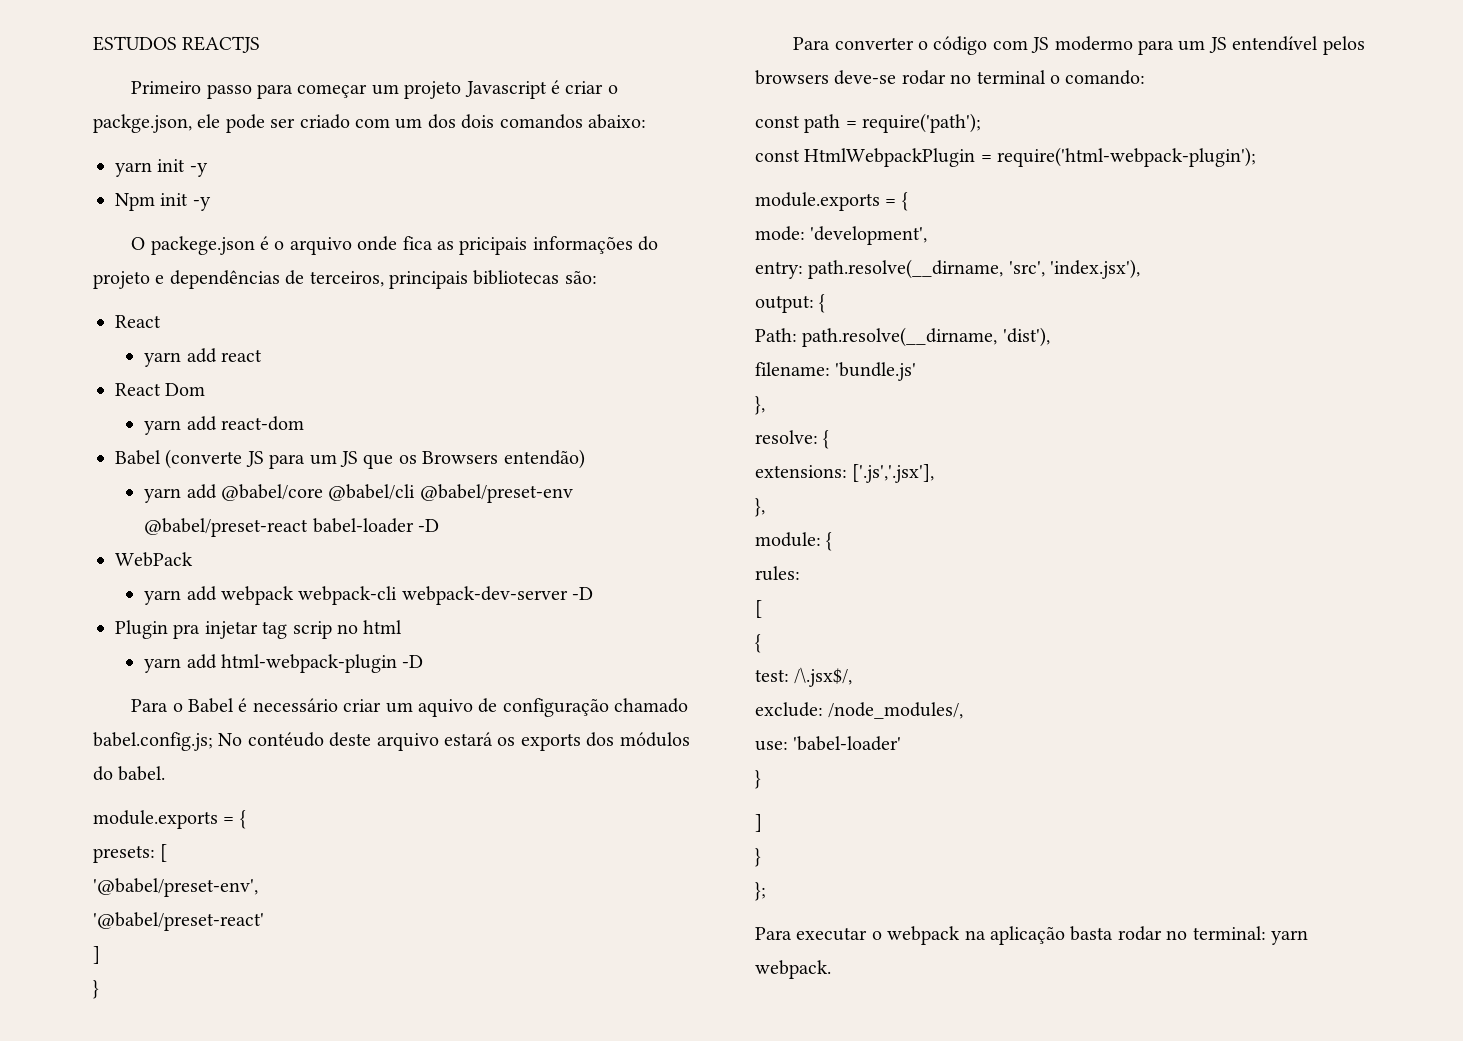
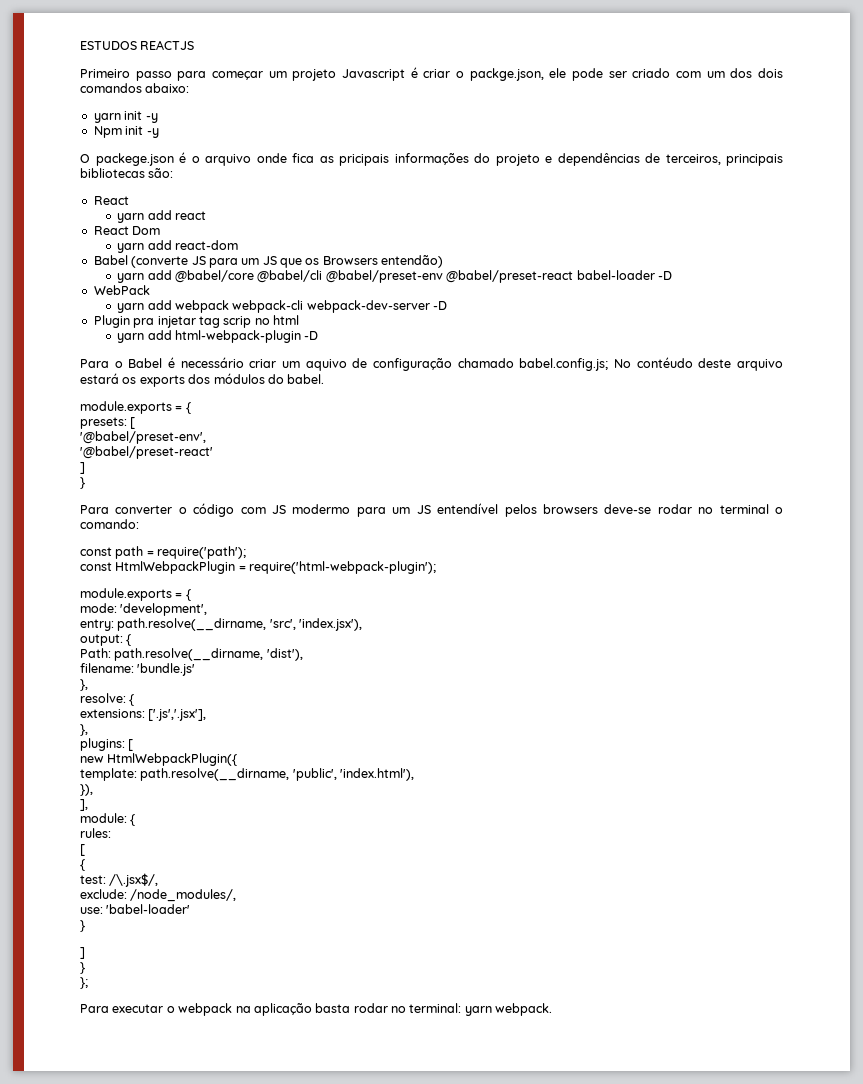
+ plugins: [
+ new HtmlWebpackPlugin({
+ template: path.resolve(__dirname, 'public', 'index.html'),
+ }),
+ ],

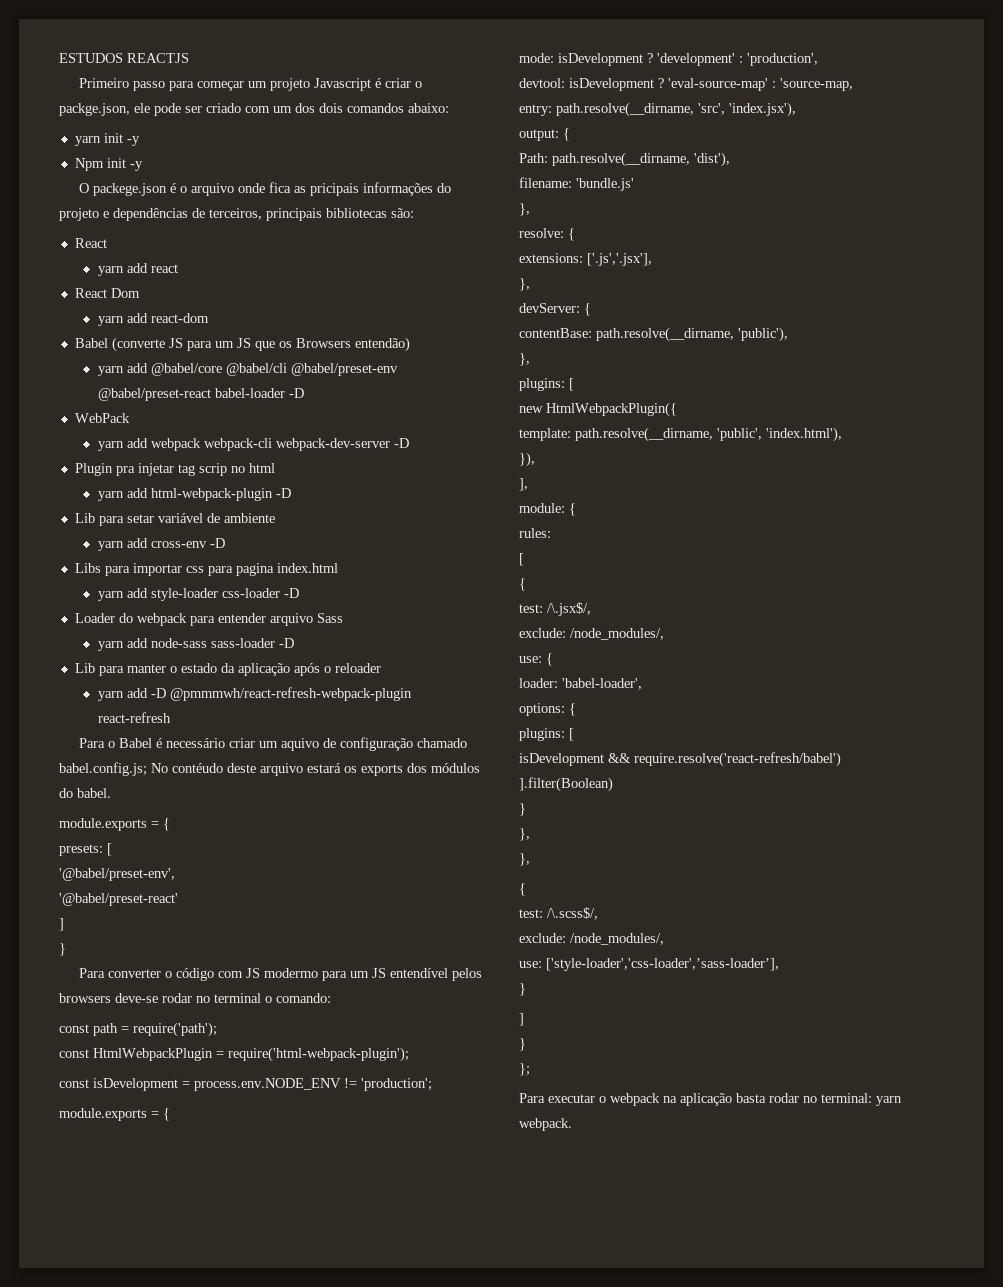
+ Lib para setar variável de ambiente
+ yarn add cross-env -D
+ Libs para importar css para pagina index.html
+ yarn add style-loader css-loader -D
+ Loader do webpack para entender arquivo Sass
+ yarn add node-sass sass-loader -D
+ Lib para manter o estado da aplicação após o reloader
+ yarn add -D @pmmmwh/react-refresh-webpack-plugin react-refresh
  const HtmlWebpackPlugin = require('html-webpack-plugin');
+ const isDevelopment = process.env.NODE_ENV != 'production';
  module.exports = {
- mode: 'development',
+ mode: isDevelopment ? 'development' : 'production',
+ devtool: isDevelopment ? 'eval-source-map' : 'source-map,
+ devServer: {
+ contentBase: path.resolve(__dirname, 'public'),
+ },
- use: 'babel-loader'
+ use: {
+ loader: 'babel-loader',
+ options: {
+ plugins: [
+ isDevelopment && require.resolve('react-refresh/babel')
+ ].filter(Boolean)
+ }
+ },
+ },
+ {
+ test: /\.scss$/,
+ exclude: /node_modules/,
+ use: ['style-loader','css-loader',’sass-loader’],

